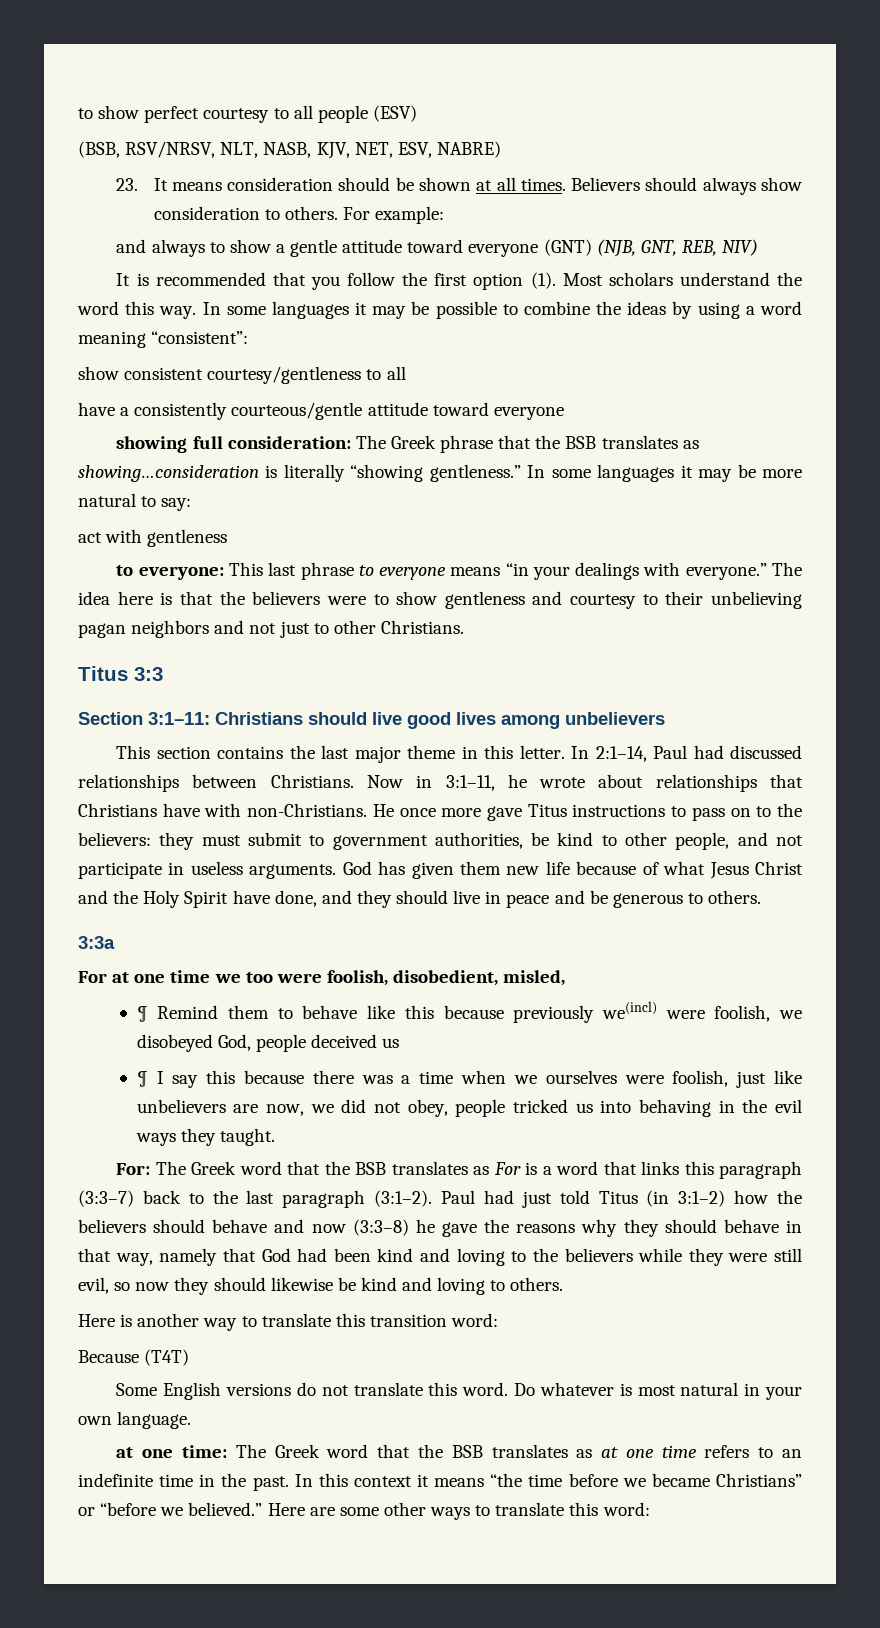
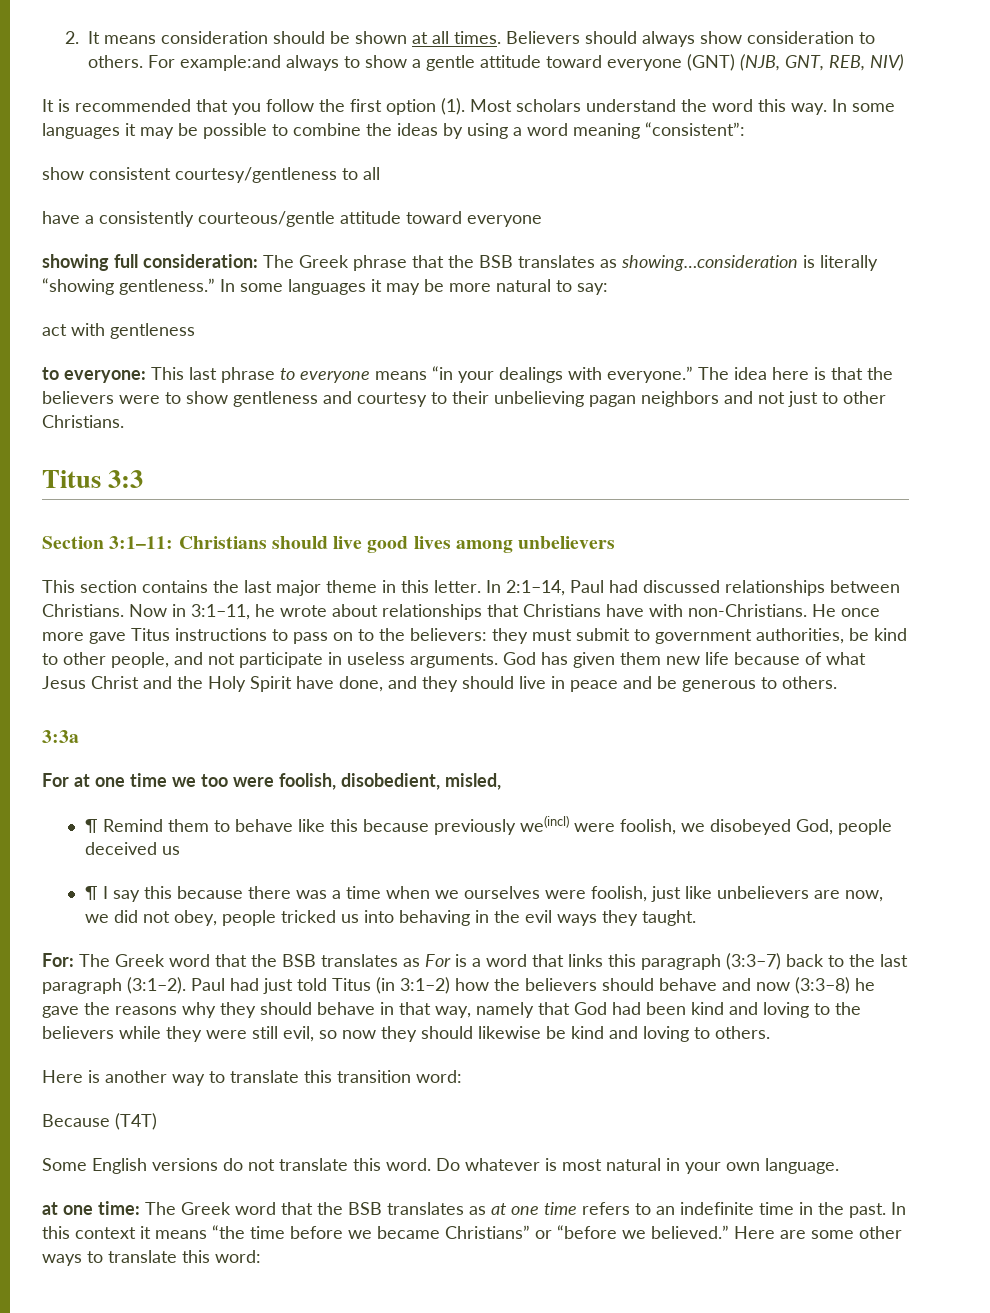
- to show perfect courtesy to all people (ESV)
- (BSB, RSV/NRSV, NLT, NASB, KJV, NET, ESV, NABRE)
- 23. It means consideration should be shown at all times.
+ 2. It means consideration should be shown at all times.
- For example:
- and always to show a gentle attitude toward everyone (GNT) (NJB, GNT, REB, NIV)
+ For example:and always to show a gentle attitude toward everyone (GNT) (NJB, GNT, REB, NIV)

